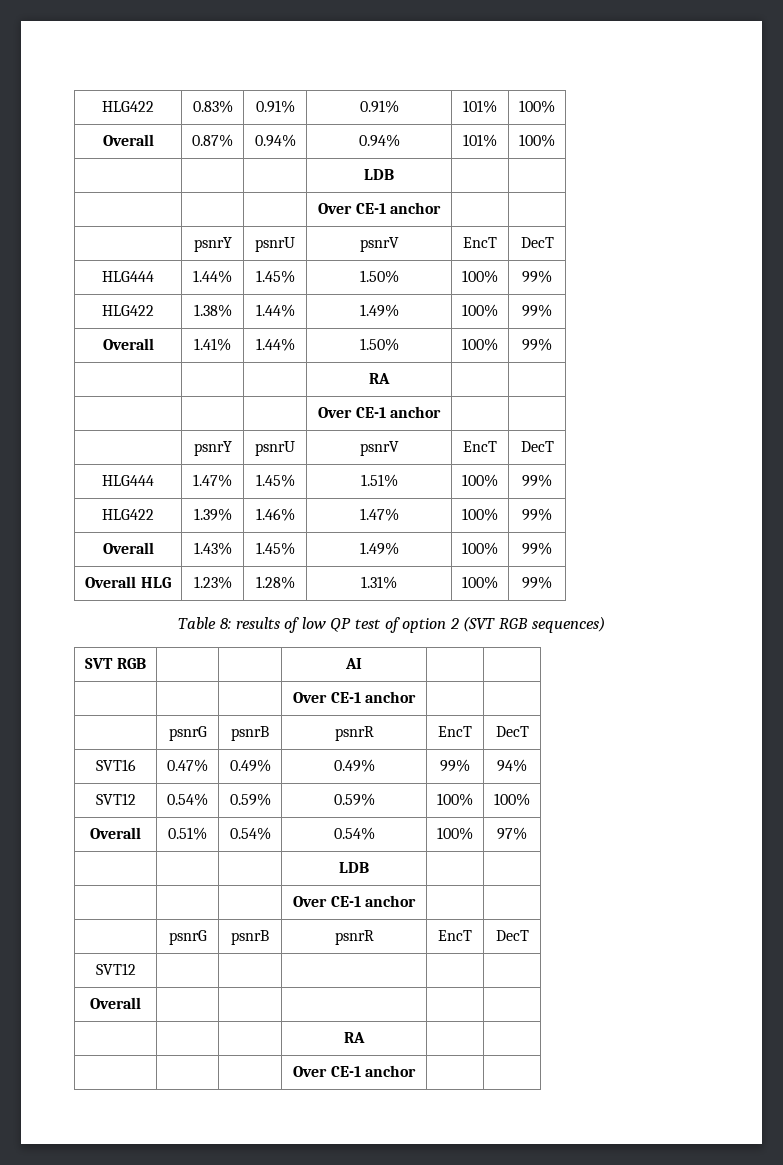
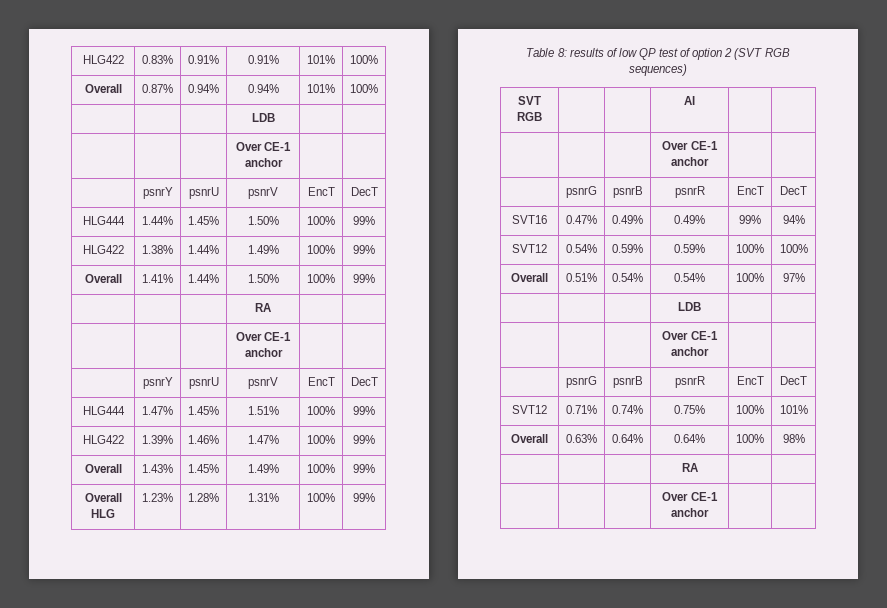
- SVT12 | | | | |
- Overall | | | | |
+ SVT12 | 0.71% | 0.74% | 0.75% | 100% | 101%
+ Overall | 0.63% | 0.64% | 0.64% | 100% | 98%

